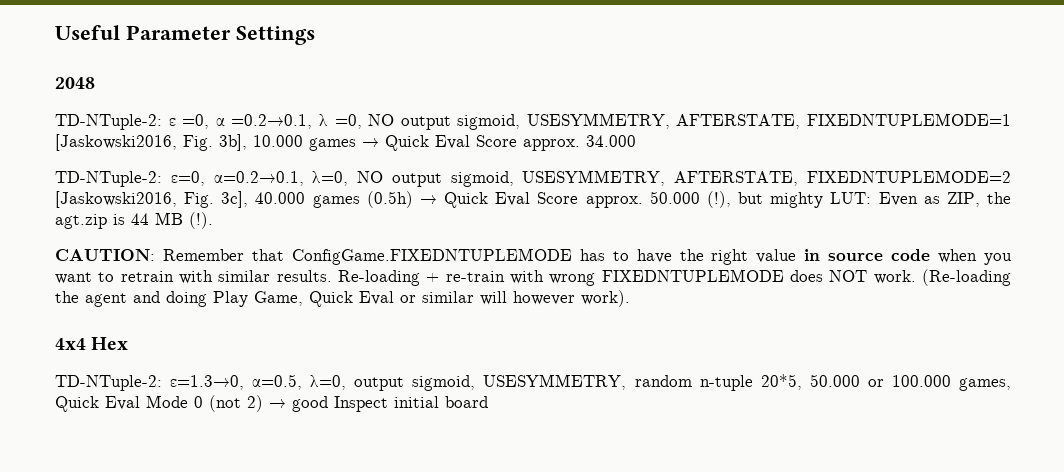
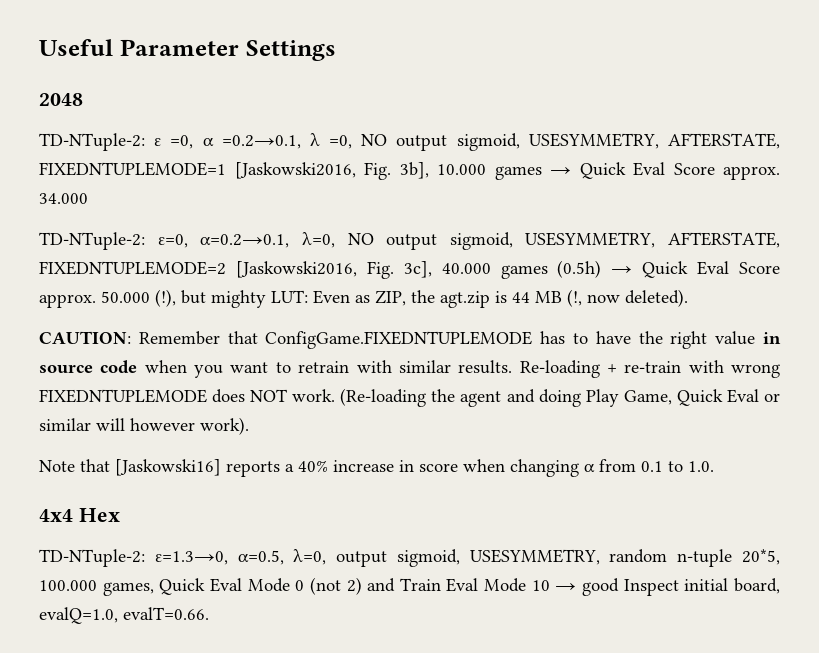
- TD-NTuple-2: ε=0, α=0.2→0.1, λ=0, NO output sigmoid, USESYMMETRY, AFTERSTATE, FIXEDNTUPLEMODE=2 [Jaskowski2016, Fig. 3c], 40.000 games (0.5h) → Quick Eval Score approx. 50.000 (!), but mighty LUT: Even as ZIP, the agt.zip is 44 MB (!).
+ TD-NTuple-2: ε=0, α=0.2→0.1, λ=0, NO output sigmoid, USESYMMETRY, AFTERSTATE, FIXEDNTUPLEMODE=2 [Jaskowski2016, Fig. 3c], 40.000 games (0.5h) → Quick Eval Score approx. 50.000 (!), but mighty LUT: Even as ZIP, the agt.zip is 44 MB (!, now deleted).
+ Note that [Jaskowski16] reports a 40% increase in score when changing α from 0.1 to 1.0.
- TD-NTuple-2: ε=1.3→0, α=0.5, λ=0, output sigmoid, USESYMMETRY, random n-tuple 20*5, 50.000 or 100.000 games, Quick Eval Mode 0 (not 2) → good Inspect initial board
+ TD-NTuple-2: ε=1.3→0, α=0.5, λ=0, output sigmoid, USESYMMETRY, random n-tuple 20*5, 100.000 games, Quick Eval Mode 0 (not 2) and Train Eval Mode 10 → good Inspect initial board, evalQ=1.0, evalT=0.66.

